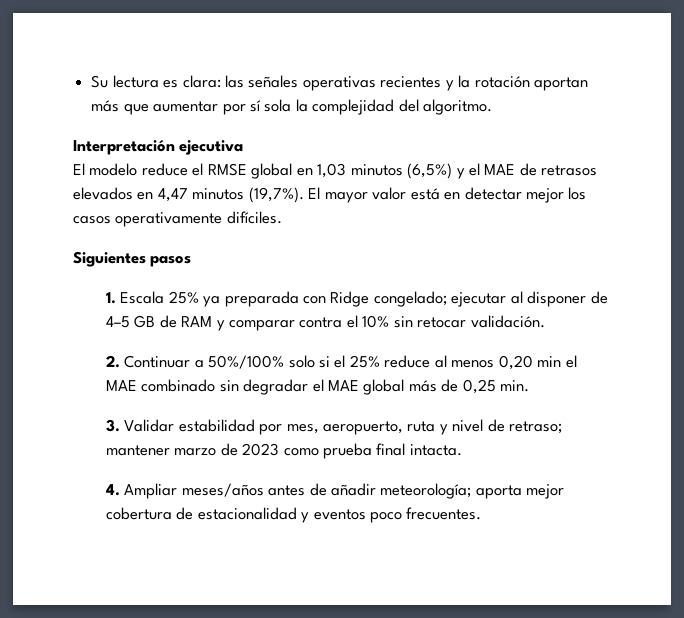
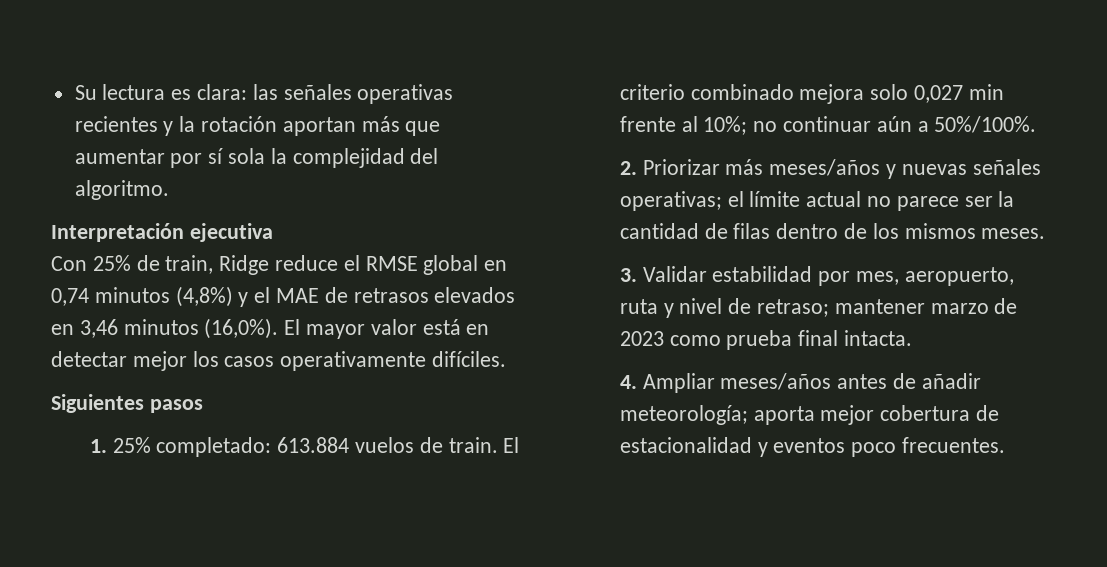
- El modelo reduce el RMSE global en 1,03 minutos (6,5%) y el MAE de retrasos elevados en 4,47 minutos (19,7%).
+ Con 25% de train, Ridge reduce el RMSE global en 0,74 minutos (4,8%) y el MAE de retrasos elevados en 3,46 minutos (16,0%).
- 1. Escala 25% ya preparada con Ridge congelado; ejecutar al disponer de 4–5 GB de RAM y comparar contra el 10% sin retocar validación.
- 2. Continuar a 50%/100% solo si el 25% reduce al menos 0,20 min el MAE combinado sin degradar el MAE global más de 0,25 min.
+ 1. 25% completado: 613.884 vuelos de train. El criterio combinado mejora solo 0,027 min frente al 10%; no continuar aún a 50%/100%.
+ 2. Priorizar más meses/años y nuevas señales operativas; el límite actual no parece ser la cantidad de filas dentro de los mismos meses.

